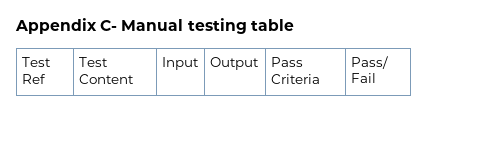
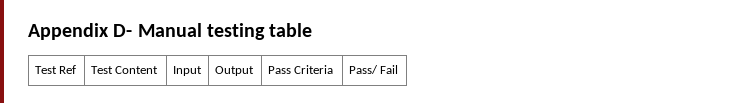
- Appendix C- Manual testing table
+ Appendix D- Manual testing table

